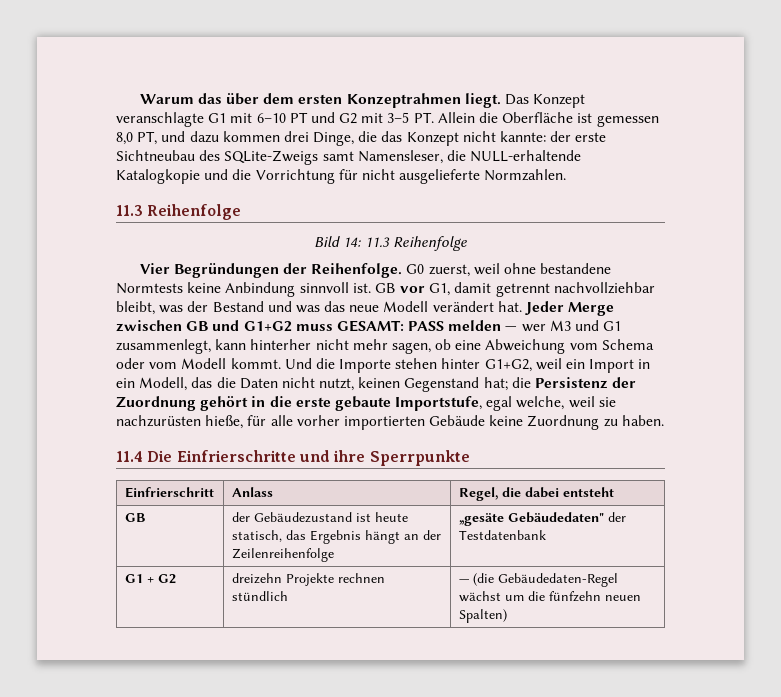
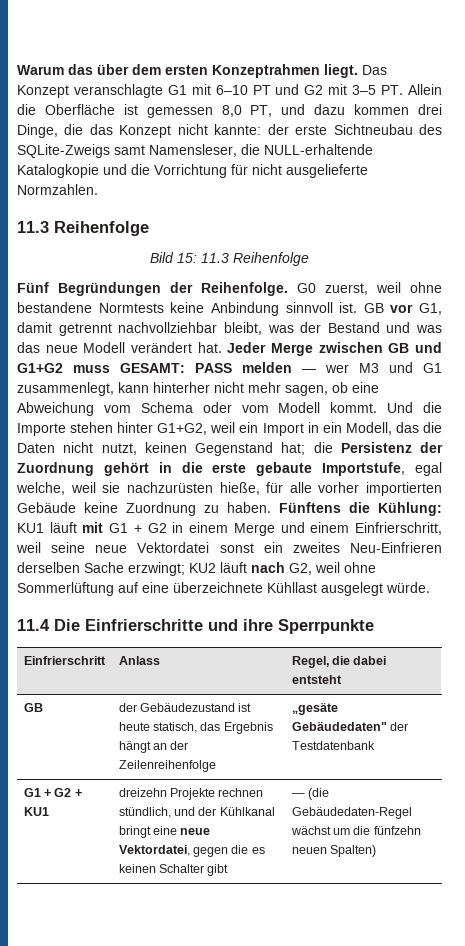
- Bild 14: 11.3 Reihenfolge
- Vier Begründungen der Reihenfolge.
+ Bild 15: 11.3 Reihenfolge
+ Fünf Begründungen der Reihenfolge.
+ Fünftens die Kühlung: KU1 läuft mit G1 + G2 in einem Merge und einem Einfrierschritt, weil seine neue Vektordatei sonst ein zweites Neu-Einfrieren derselben Sache erzwingt; KU2 läuft nach G2, weil ohne Sommerlüftung auf eine überzeichnete Kühllast ausgelegt würde.
- G1 + G2 | dreizehn Projekte rechnen stündlich | — (die Gebäudedaten-Regel wächst um die fünfzehn neuen Spalten)
+ G1 + G2 + KU1 | dreizehn Projekte rechnen stündlich, und der Kühlkanal bringt eine neue Vektordatei, gegen die es keinen Schalter gibt | — (die Gebäudedaten-Regel wächst um die fünfzehn neuen Spalten)

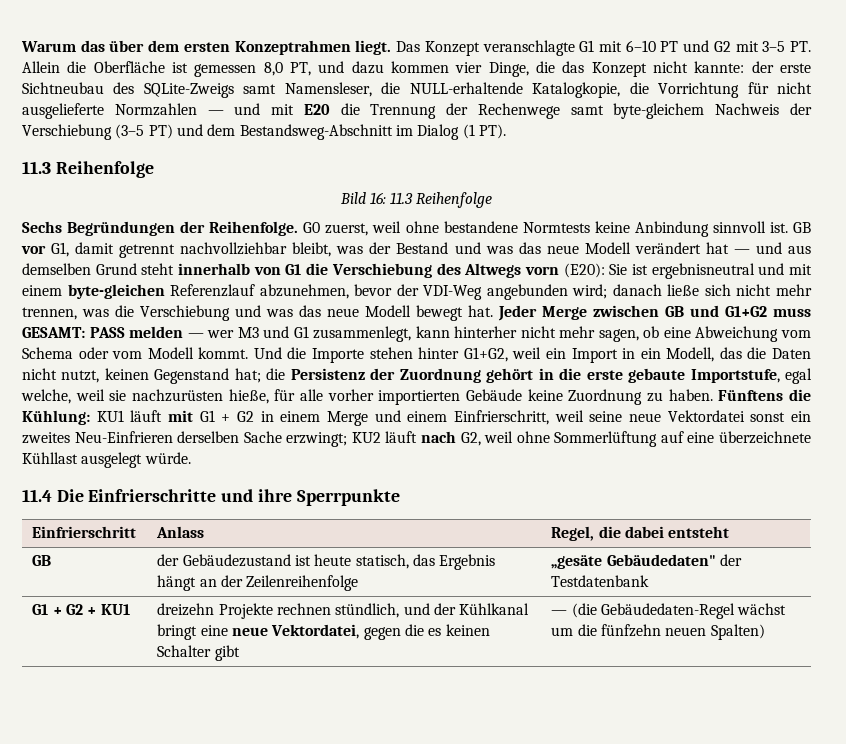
- Das Konzept veranschlagte G1 mit 6–10 PT und G2 mit 3–5 PT. Allein die Oberfläche ist gemessen 8,0 PT, und dazu kommen drei Dinge, die das Konzept nicht kannte: der erste Sichtneubau des SQLite-Zweigs samt Namensleser, die NULL-erhaltende Katalogkopie und die Vorrichtung für nicht ausgelieferte Normzahlen.
+ Das Konzept veranschlagte G1 mit 6–10 PT und G2 mit 3–5 PT. Allein die Oberfläche ist gemessen 8,0 PT, und dazu kommen vier Dinge, die das Konzept nicht kannte: der erste Sichtneubau des SQLite-Zweigs samt Namensleser, die NULL-erhaltende Katalogkopie, die Vorrichtung für nicht ausgelieferte Normzahlen — und mit E20 die Trennung der Rechenwege samt byte-gleichem Nachweis der Verschiebung (3–5 PT) und dem Bestandsweg-Abschnitt im Dialog (1 PT).
- Bild 15: 11.3 Reihenfolge
- Fünf Begründungen der Reihenfolge.
+ Bild 16: 11.3 Reihenfolge
+ Sechs Begründungen der Reihenfolge.
- GB vor G1, damit getrennt nachvollziehbar bleibt, was der Bestand und was das neue Modell verändert hat.
+ GB vor G1, damit getrennt nachvollziehbar bleibt, was der Bestand und was das neue Modell verändert hat — und aus demselben Grund steht innerhalb von G1 die Verschiebung des Altwegs vorn (E20): Sie ist ergebnisneutral und mit einem byte-gleichen Referenzlauf abzunehmen, bevor der VDI-Weg angebunden wird; danach ließe sich nicht mehr trennen, was die Verschiebung und was das neue Modell bewegt hat.

